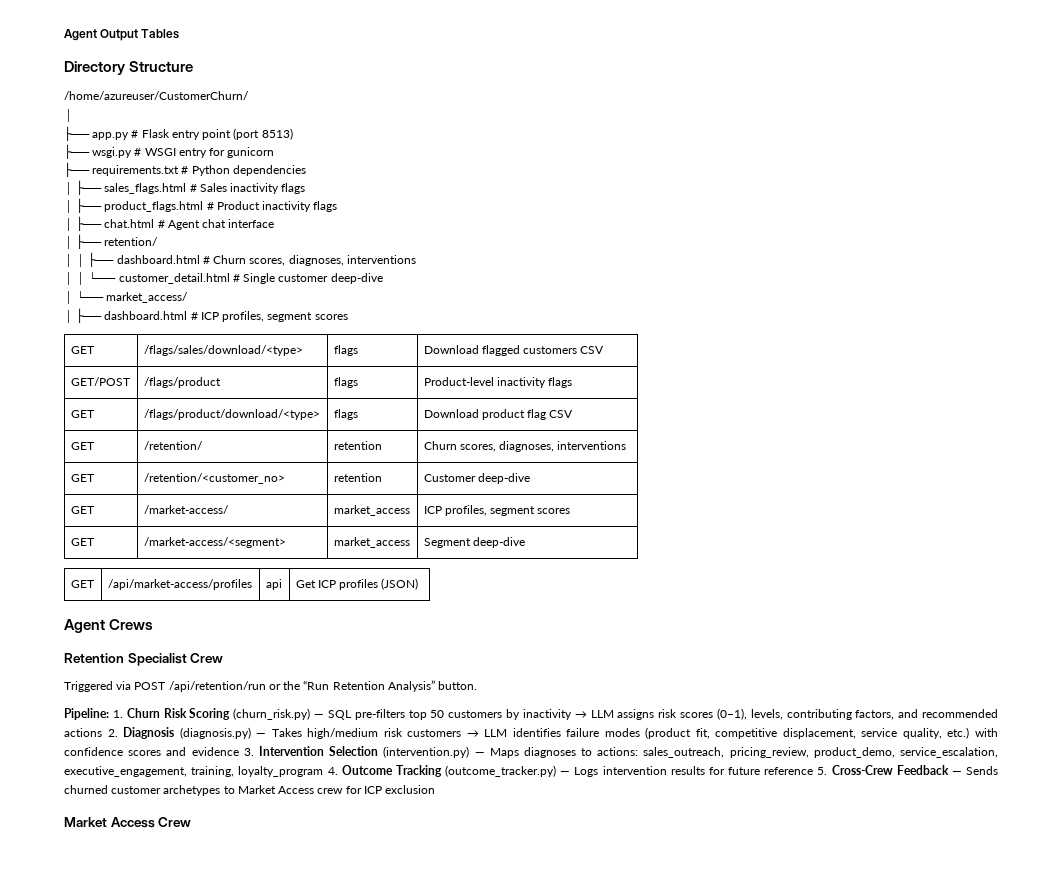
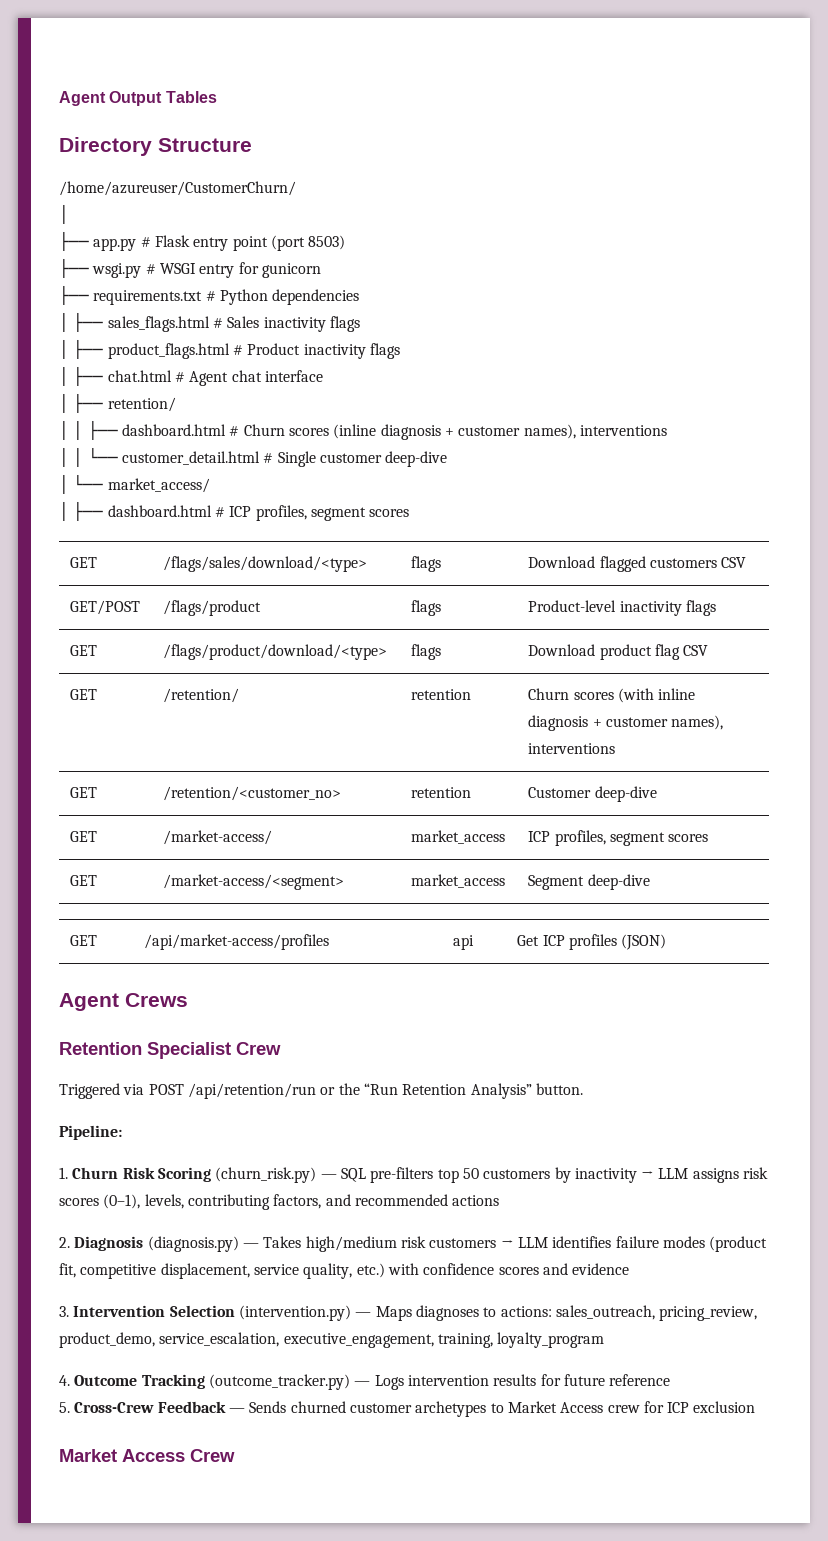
- ├── app.py # Flask entry point (port 8513)
+ ├── app.py # Flask entry point (port 8503)
- │ │ ├── dashboard.html # Churn scores, diagnoses, interventions
+ │ │ ├── dashboard.html # Churn scores (inline diagnosis + customer names), interventions
- GET | /retention/ | retention | Churn scores, diagnoses, interventions
+ GET | /retention/ | retention | Churn scores (with inline diagnosis + customer names), interventions
- Pipeline: 1. Churn Risk Scoring (churn_risk.py) — SQL pre-filters top 50 customers by inactivity → LLM assigns risk scores (0–1), levels, contributing factors, and recommended actions 2. Diagnosis (diagnosis.py) — Takes high/medium risk customers → LLM identifies failure modes (product fit, competitive displacement, service quality, etc.) with confidence scores and evidence 3. Intervention Selection (intervention.py) — Maps diagnoses to actions:
+ Pipeline:
+ 1. Churn Risk Scoring (churn_risk.py) — SQL pre-filters top 50 customers by inactivity → LLM assigns risk scores (0–1), levels, contributing factors, and recommended actions
+ 2. Diagnosis (diagnosis.py) — Takes high/medium risk customers → LLM identifies failure modes (product fit, competitive displacement, service quality, etc.) with confidence scores and evidence
+ 3. Intervention Selection (intervention.py) — Maps diagnoses to actions:
- sales_outreach, pricing_review, product_demo, service_escalation, executive_engagement, training, loyalty_program 4. Outcome Tracking (outcome_tracker.py) — Logs intervention results for future reference 5. Cross-Crew Feedback — Sends churned customer archetypes to Market Access crew for ICP exclusion
+ sales_outreach, pricing_review, product_demo, service_escalation, executive_engagement, training, loyalty_program
+ 4. Outcome Tracking (outcome_tracker.py) — Logs intervention results for future reference
+ 5. Cross-Crew Feedback — Sends churned customer archetypes to Market Access crew for ICP exclusion

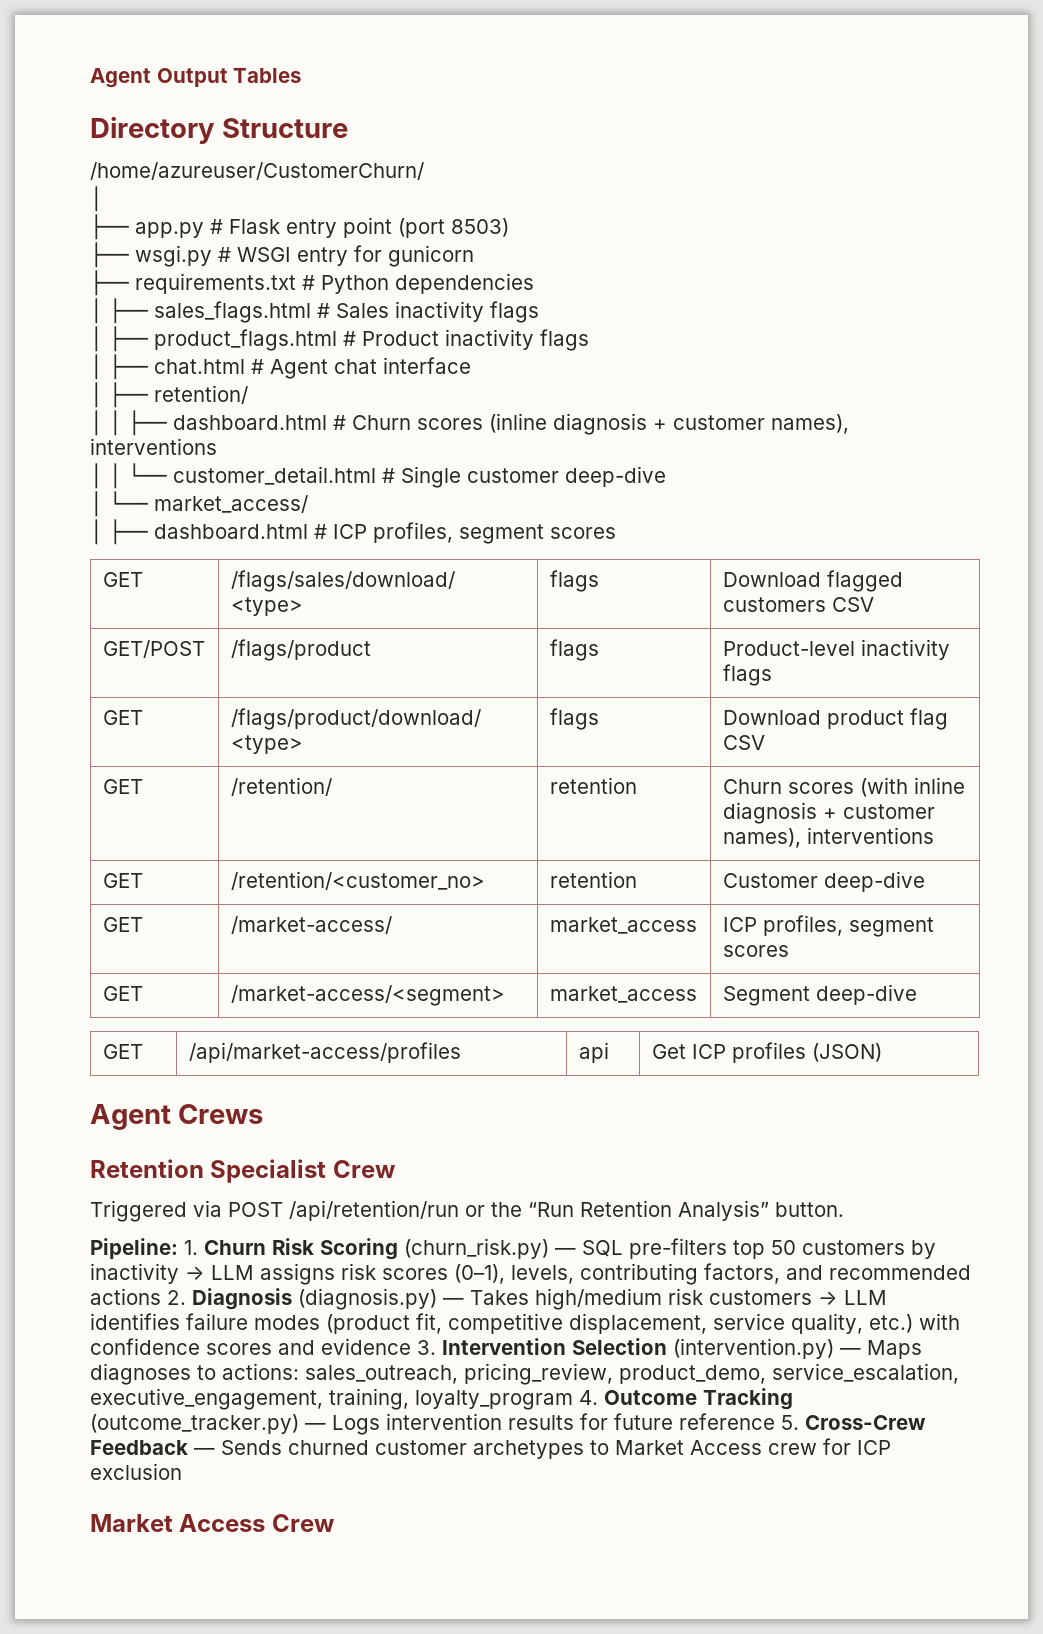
- Pipeline:
- 1. Churn Risk Scoring (churn_risk.py) — SQL pre-filters top 50 customers by inactivity → LLM assigns risk scores (0–1), levels, contributing factors, and recommended actions
- 2. Diagnosis (diagnosis.py) — Takes high/medium risk customers → LLM identifies failure modes (product fit, competitive displacement, service quality, etc.) with confidence scores and evidence
- 3. Intervention Selection (intervention.py) — Maps diagnoses to actions:
+ Pipeline: 1. Churn Risk Scoring (churn_risk.py) — SQL pre-filters top 50 customers by inactivity → LLM assigns risk scores (0–1), levels, contributing factors, and recommended actions 2. Diagnosis (diagnosis.py) — Takes high/medium risk customers → LLM identifies failure modes (product fit, competitive displacement, service quality, etc.) with confidence scores and evidence 3. Intervention Selection (intervention.py) — Maps diagnoses to actions:
- sales_outreach, pricing_review, product_demo, service_escalation, executive_engagement, training, loyalty_program
- 4. Outcome Tracking (outcome_tracker.py) — Logs intervention results for future reference
- 5. Cross-Crew Feedback — Sends churned customer archetypes to Market Access crew for ICP exclusion
+ sales_outreach, pricing_review, product_demo, service_escalation, executive_engagement, training, loyalty_program 4. Outcome Tracking (outcome_tracker.py) — Logs intervention results for future reference 5. Cross-Crew Feedback — Sends churned customer archetypes to Market Access crew for ICP exclusion

